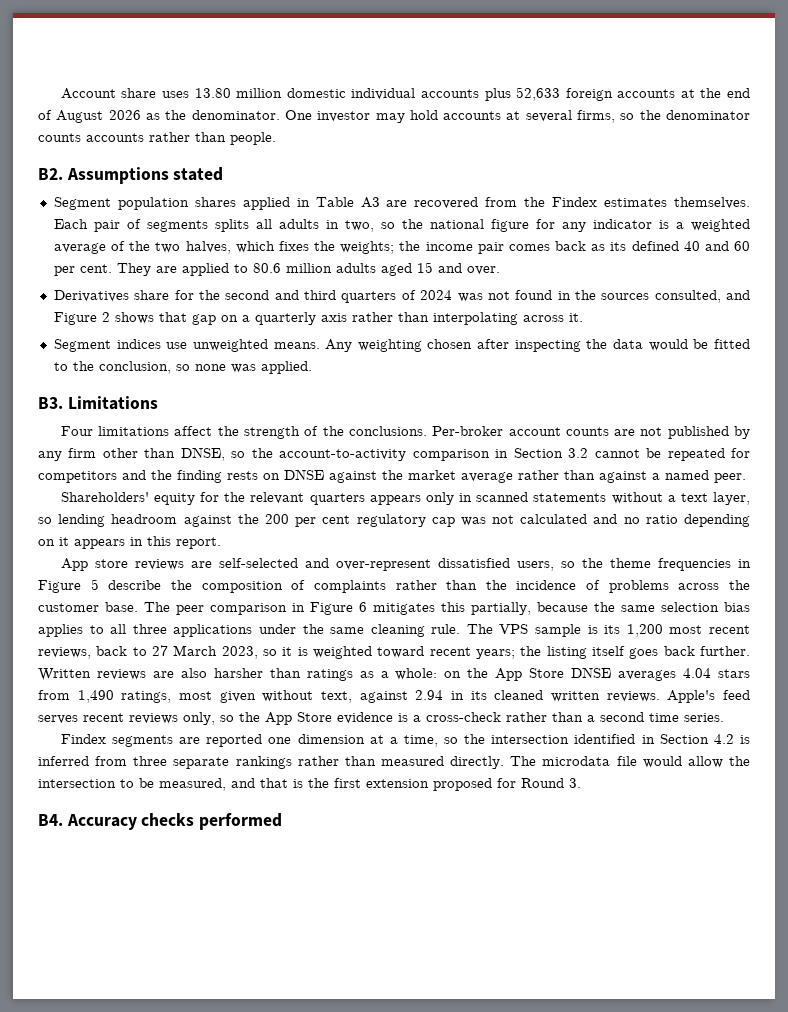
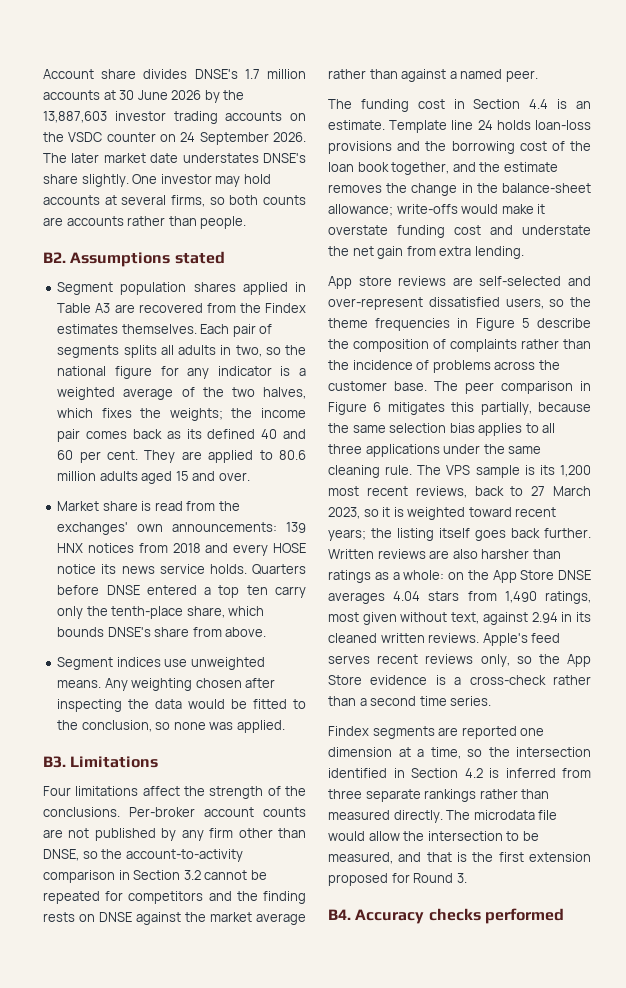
- Account share uses 13.80 million domestic individual accounts plus 52,633 foreign accounts at the end of August 2026 as the denominator.
+ Account share divides DNSE's 1.7 million accounts at 30 June 2026 by the 13,887,603 investor trading accounts on the VSDC counter on 24 September 2026. The later market date understates DNSE's share slightly.
- One investor may hold accounts at several firms, so the denominator counts accounts rather than people.
+ One investor may hold accounts at several firms, so both counts are accounts rather than people.
- Derivatives share for the second and third quarters of 2024 was not found in the sources consulted, and Figure 2 shows that gap on a quarterly axis rather than interpolating across it.
+ Market share is read from the exchanges' own announcements: 139 HNX notices from 2018 and every HOSE notice its news service holds. Quarters before DNSE entered a top ten carry only the tenth-place share, which bounds DNSE's share from above.
- Shareholders' equity for the relevant quarters appears only in scanned statements without a text layer, so lending headroom against the 200 per cent regulatory cap was not calculated and no ratio depending on it appears in this report.
+ The funding cost in Section 4.4 is an estimate. Template line 24 holds loan-loss provisions and the borrowing cost of the loan book together, and the estimate removes the change in the balance-sheet allowance; write-offs would make it overstate funding cost and understate the net gain from extra lending.

